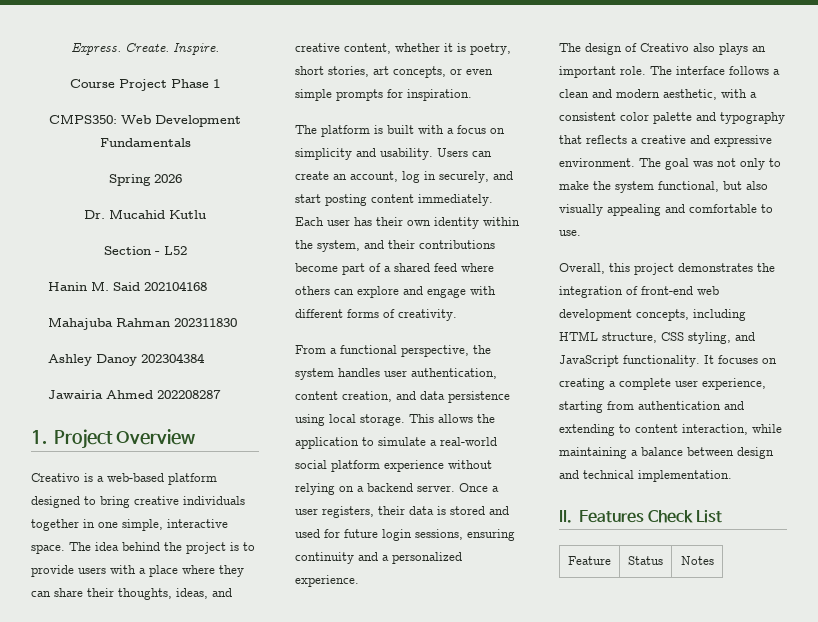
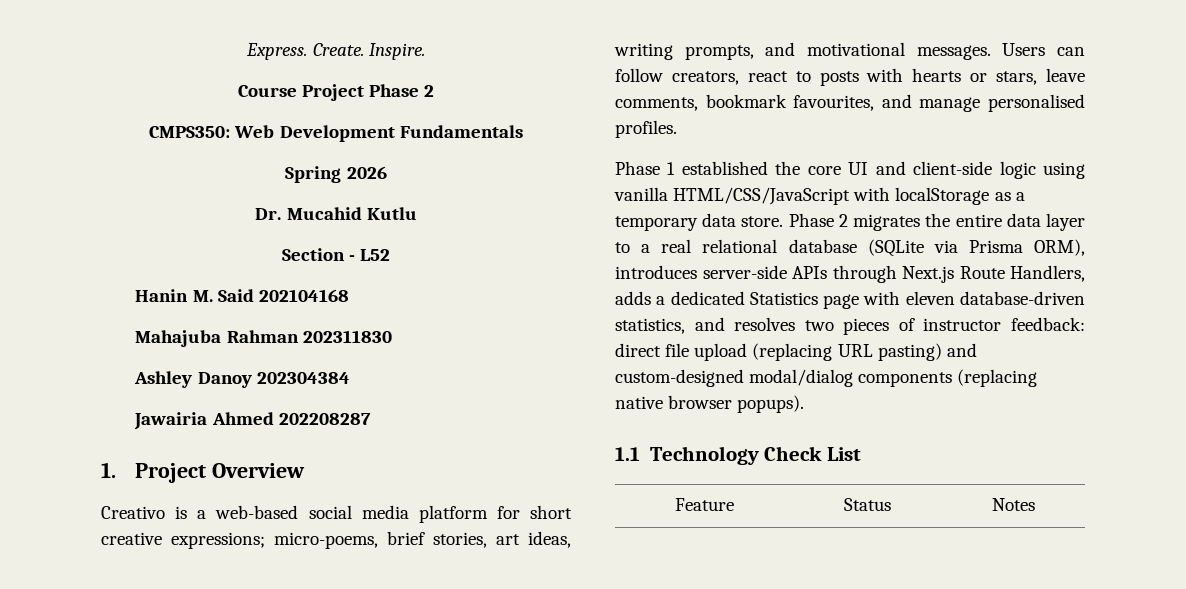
- Course Project Phase 1
+ Course Project Phase 2
- Creativo is a web-based platform designed to bring creative individuals together in one simple, interactive space. The idea behind the project is to provide users with a place where they can share their thoughts, ideas, and creative content, whether it is poetry, short stories, art concepts, or even simple prompts for inspiration.
- The platform is built with a focus on simplicity and usability. Users can create an account, log in securely, and start posting content immediately. Each user has their own identity within the system, and their contributions become part of a shared feed where others can explore and engage with different forms of creativity.
- From a functional perspective, the system handles user authentication, content creation, and data persistence using local storage. This allows the application to simulate a real-world social platform experience without relying on a backend server. Once a user registers, their data is stored and used for future login sessions, ensuring continuity and a personalized experience.
- The design of Creativo also plays an important role. The interface follows a clean and modern aesthetic, with a consistent color palette and typography that reflects a creative and expressive environment. The goal was not only to make the system functional, but also visually appealing and comfortable to use.
- Overall, this project demonstrates the integration of front-end web development concepts, including HTML structure, CSS styling, and JavaScript functionality. It focuses on creating a complete user experience, starting from authentication and extending to content interaction, while maintaining a balance between design and technical implementation.
- II. Features Check List
+ Creativo is a web-based social media platform for short creative expressions; micro-poems, brief stories, art ideas, writing prompts, and motivational messages. Users can follow creators, react to posts with hearts or stars, leave comments, bookmark favourites, and manage personalised profiles.
+ Phase 1 established the core UI and client-side logic using vanilla HTML/CSS/JavaScript with localStorage as a temporary data store. Phase 2 migrates the entire data layer to a real relational database (SQLite via Prisma ORM), introduces server-side APIs through Next.js Route Handlers, adds a dedicated Statistics page with eleven database-driven statistics, and resolves two pieces of instructor feedback: direct file upload (replacing URL pasting) and custom-designed modal/dialog components (replacing native browser popups).
+ 1.1 Technology Check List

